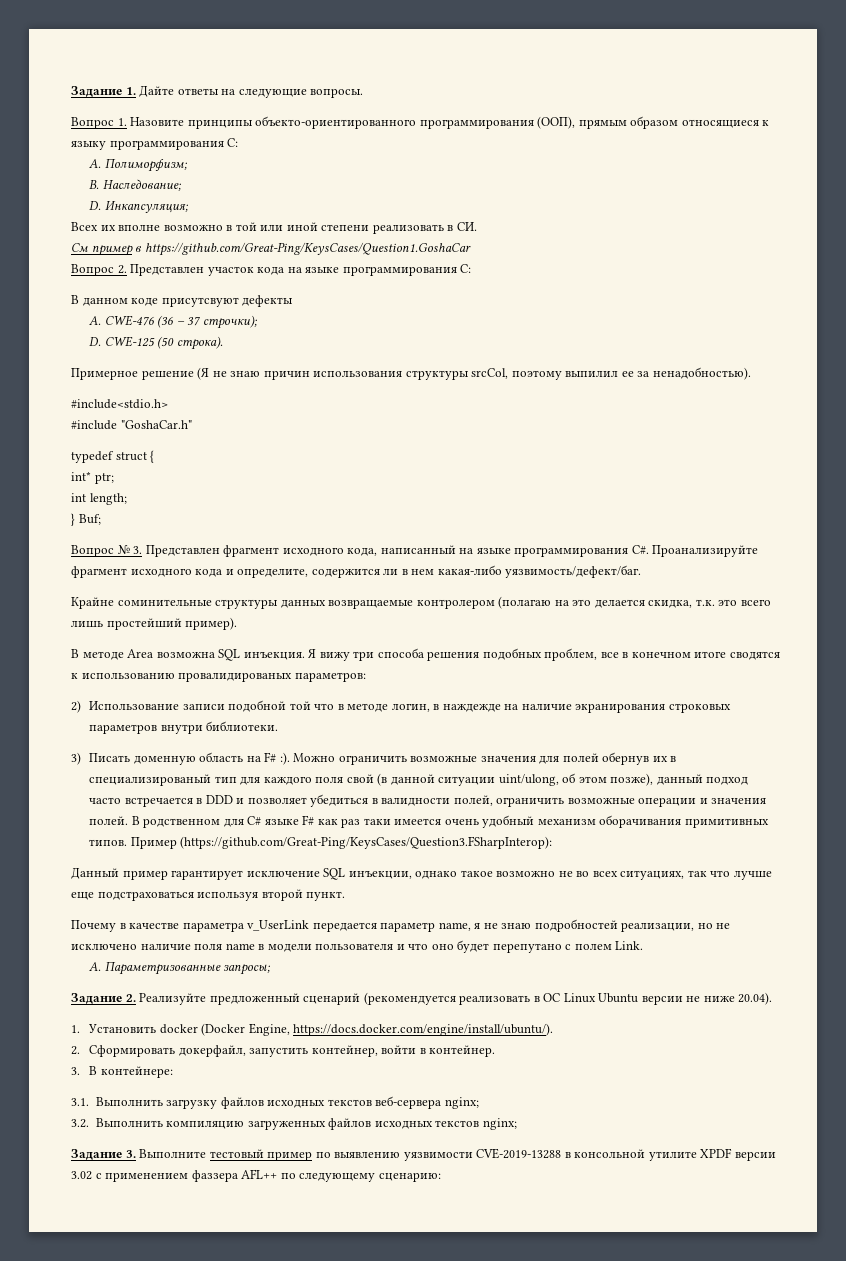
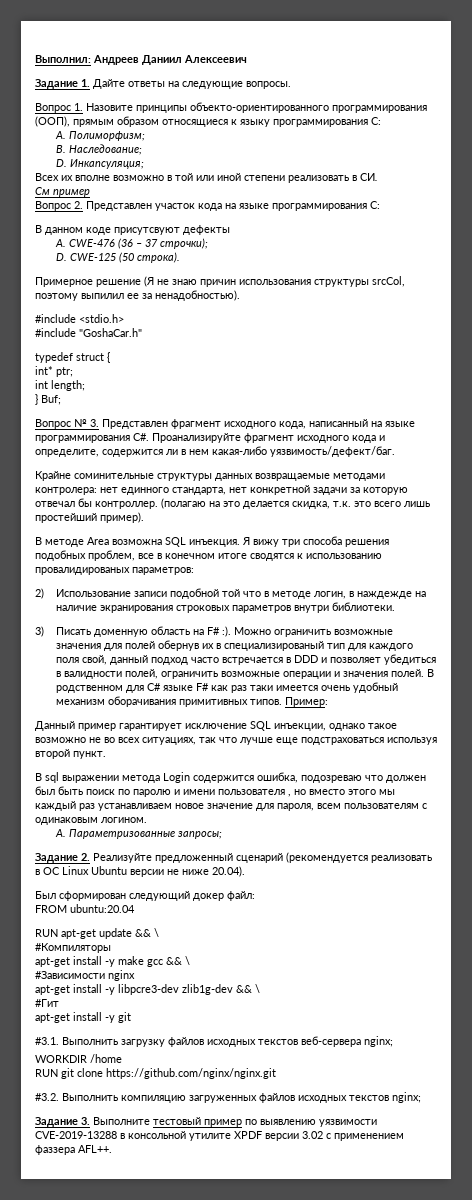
+ Выполнил: Андреев Даниил Алексеевич
- См пример в https://github.com/Great-Ping/KeysCases/Question1.GoshaCar
+ См пример
- #include<stdio.h>
+ #include <stdio.h>
- Крайне соминительные структуры данных возвращаемые контролером (полагаю на это делается скидка, т.к. это всего лишь простейший пример).
+ Крайне соминительные структуры данных возвращаемые методами контролера: нет единного стандарта, нет конкретной задачи за которую отвечал бы контроллер. (полагаю на это делается скидка, т.к. это всего лишь простейший пример).
- Можно ограничить возможные значения для полей обернув их в специализированый тип для каждого поля свой (в данной ситуации uint/ulong, об этом позже), данный подход часто встречается в DDD и позволяет убедиться в валидности полей, ограничить возможные операции и значения полей.
+ Можно ограничить возможные значения для полей обернув их в специализированый тип для каждого поля свой, данный подход часто встречается в DDD и позволяет убедиться в валидности полей, ограничить возможные операции и значения полей.
- Пример (https://github.com/Great-Ping/KeysCases/Question3.FSharpInterop):
+ Пример:
- Почему в качестве параметра v_UserLink передается параметр name, я не знаю подробностей реализации, но не исключено наличие поля name в модели пользователя и что оно будет перепутано с полем Link.
+ В sql выражении метода Login содержится ошибка, подозреваю что должен был быть поиск по паролю и имени пользователя , но вместо этого мы каждый раз устанавливаем новое значение для пароля, всем пользователям с одинаковым логином.
- 1. Установить docker (Docker Engine, https://docs.docker.com/engine/install/ubuntu/).
- 2. Сформировать докерфайл, запустить контейнер, войти в контейнер.
- 3. В контейнере:
- 3.1. Выполнить загрузку файлов исходных текстов веб-сервера nginx;
+ Был сформирован следующий докер файл:
+ FROM ubuntu:20.04
+ RUN apt-get update && \
+ #Компиляторы
+ apt-get install -y make gcc && \
+ #Зависимости nginx
+ apt-get install -y libpcre3-dev zlib1g-dev && \
+ #Гит
+ apt-get install -y git
+ #3.1. Выполнить загрузку файлов исходных текстов веб-сервера nginx;
- 3.2. Выполнить компиляцию загруженных файлов исходных текстов nginx;
+ WORKDIR /home
+ RUN git clone https://github.com/nginx/nginx.git
+ #3.2. Выполнить компиляцию загруженных файлов исходных текстов nginx;
- Задание 3. Выполните тестовый пример по выявлению уязвимости CVE-2019-13288 в консольной утилите XPDF версии 3.02 с применением фаззера AFL++ по следующему сценарию:
+ Задание 3. Выполните тестовый пример по выявлению уязвимости CVE-2019-13288 в консольной утилите XPDF версии 3.02 с применением фаззера AFL++.

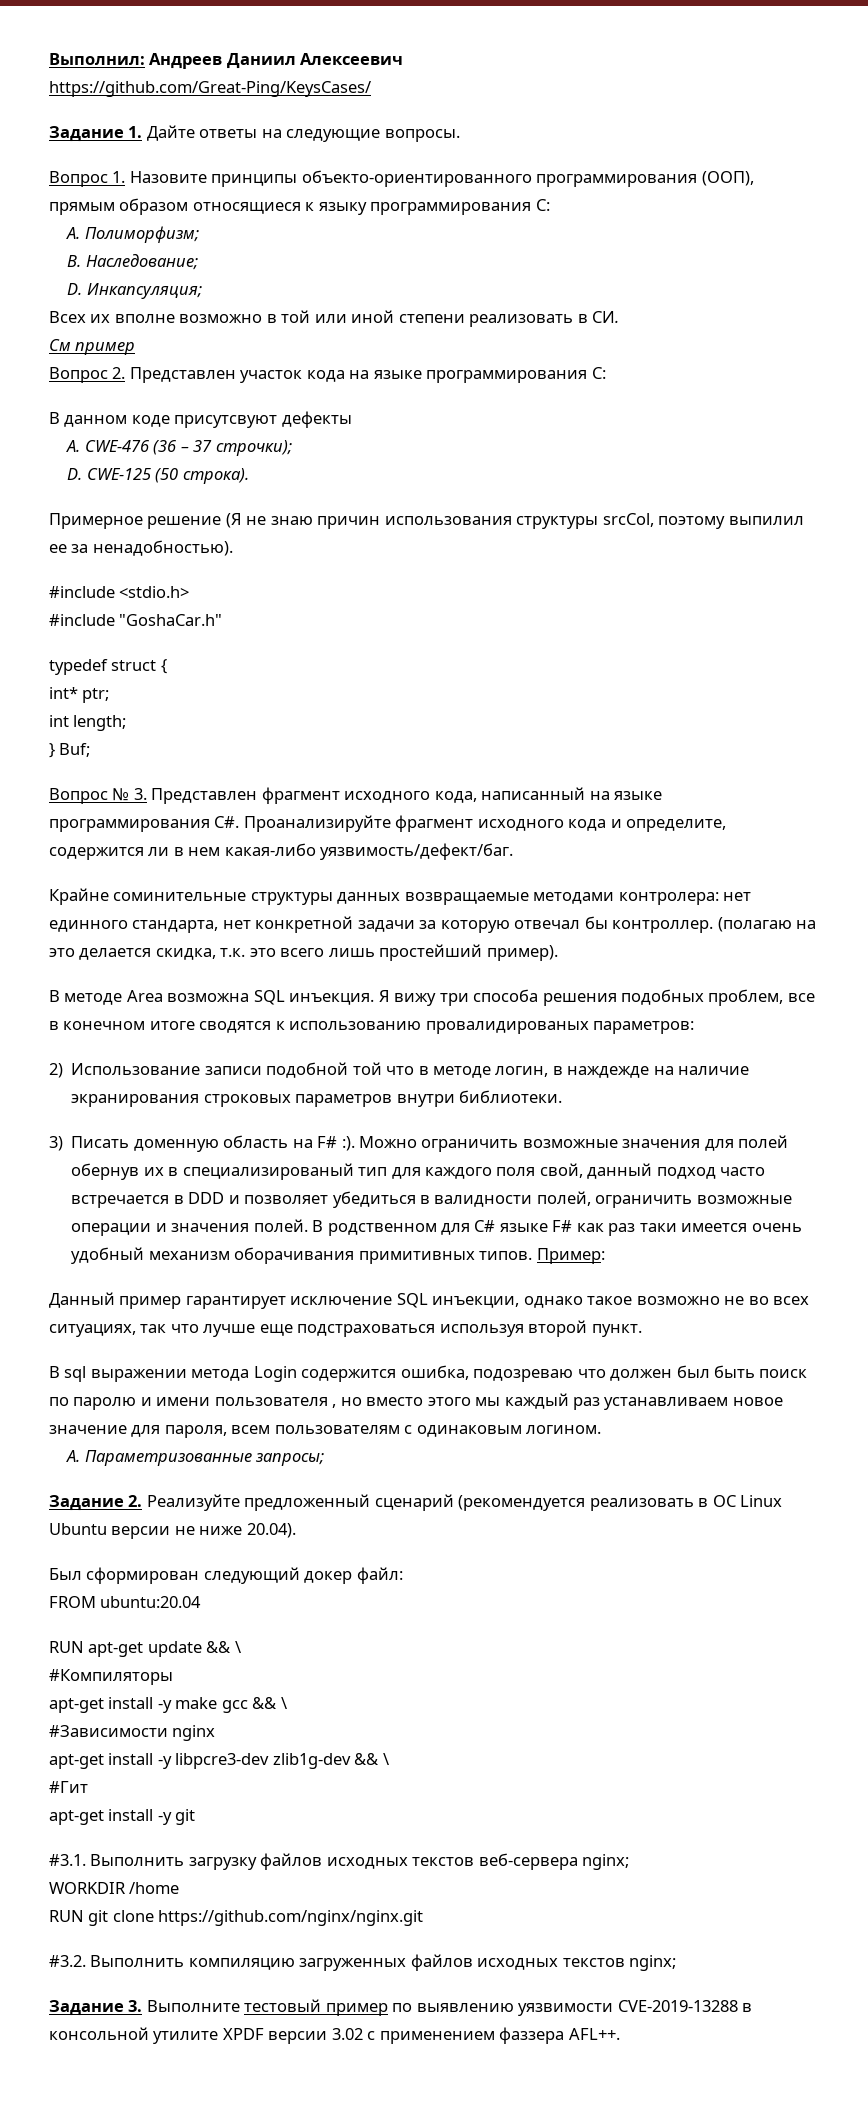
+ https://github.com/Great-Ping/KeysCases/

